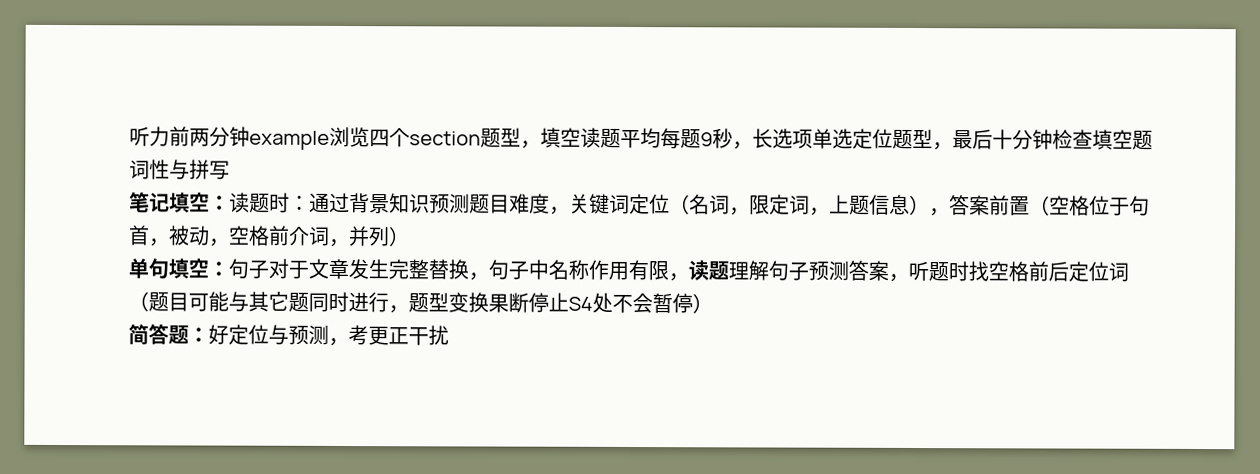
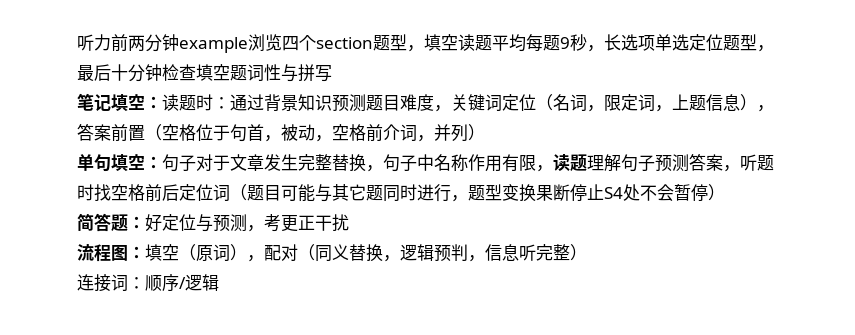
+ 流程图：填空（原词），配对（同义替换，逻辑预判，信息听完整）
+ 连接词：顺序/逻辑

